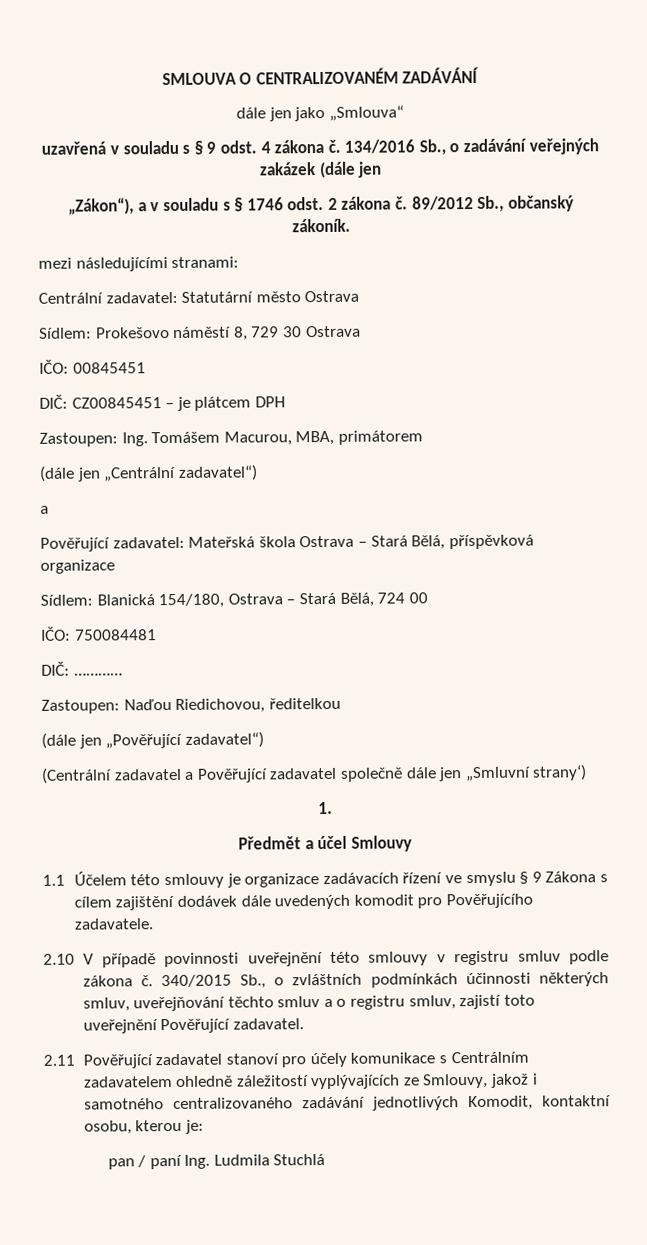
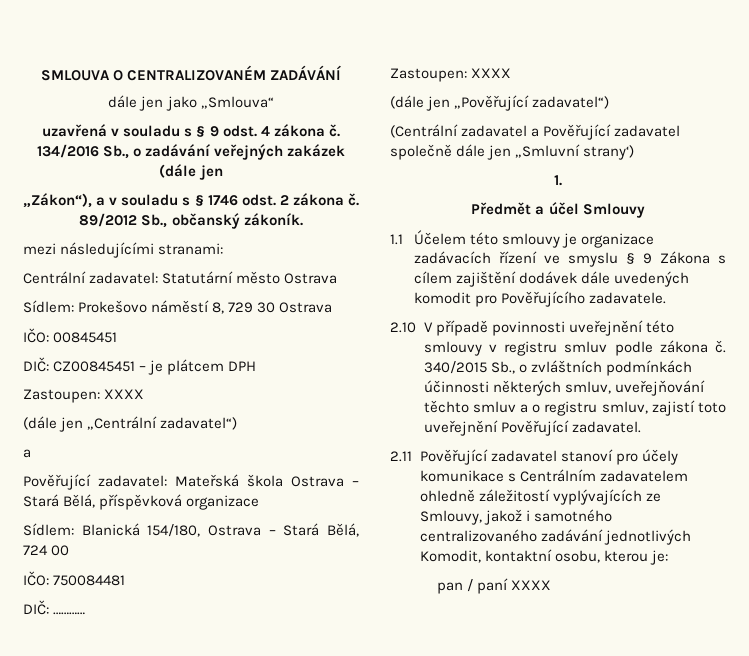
  DIČ: CZ00845451 – je plátcem DPH
- Zastoupen: Ing. Tomášem Macurou, MBA, primátorem
+ Zastoupen: XXXX
  DIČ: …………
- Zastoupen: Naďou Riedichovou, ředitelkou
+ Zastoupen: XXXX
- pan / paní Ing. Ludmila Stuchlá
+ pan / paní XXXX

